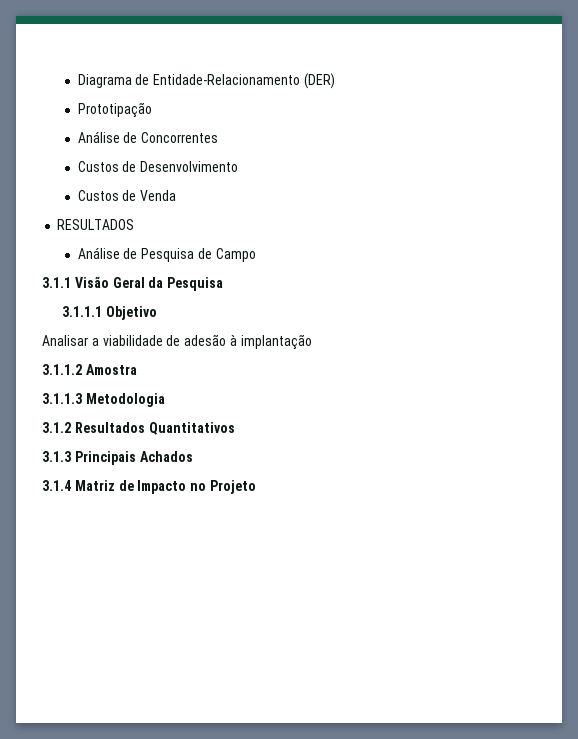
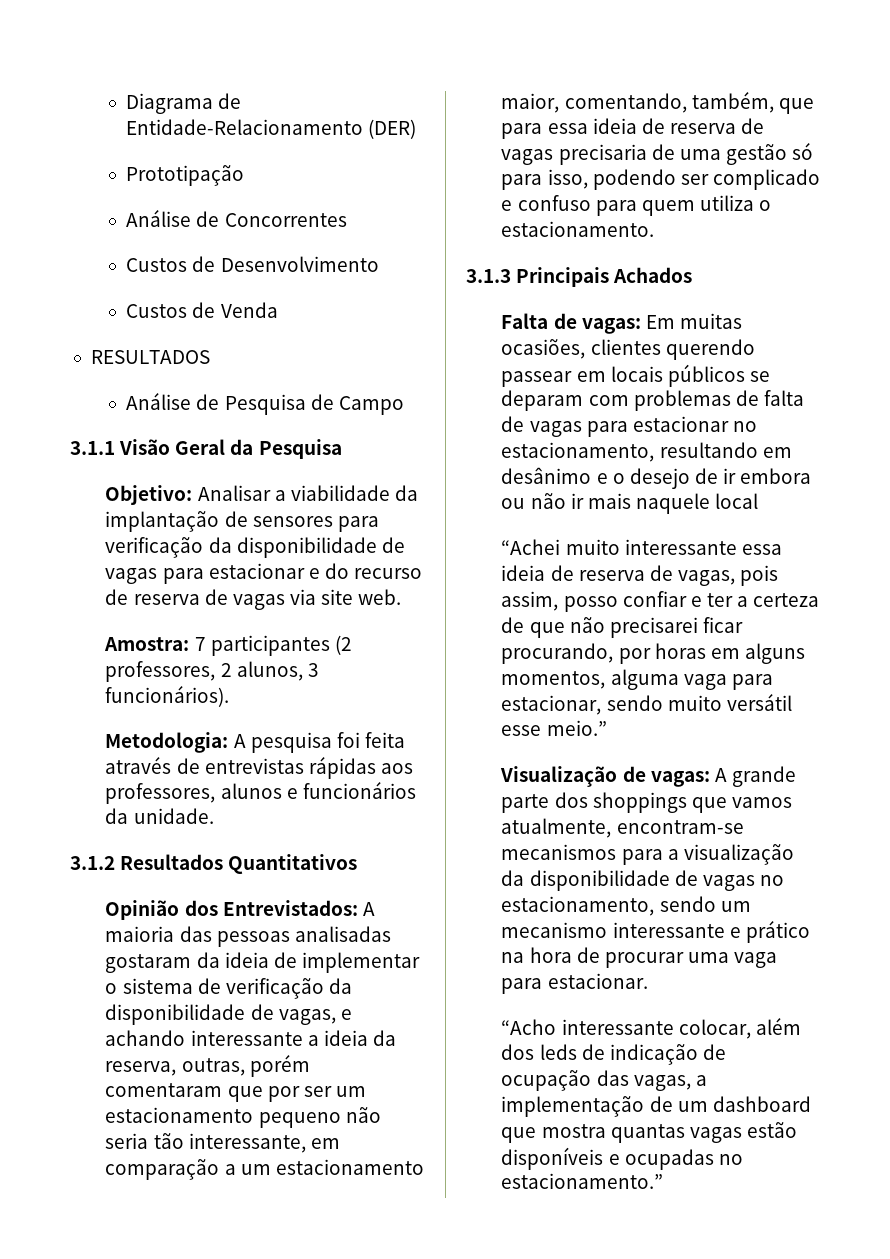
- 3.1.1.1 Objetivo
- Analisar a viabilidade de adesão à implantação
- 3.1.1.2 Amostra
- 3.1.1.3 Metodologia
+ Objetivo: Analisar a viabilidade da implantação de sensores para verificação da disponibilidade de vagas para estacionar e do recurso de reserva de vagas via site web.
+ Amostra: 7 participantes (2 professores, 2 alunos, 3 funcionários).
+ Metodologia: A pesquisa foi feita através de entrevistas rápidas aos professores, alunos e funcionários da unidade.
  3.1.2 Resultados Quantitativos
+ Opinião dos Entrevistados: A maioria das pessoas analisadas gostaram da ideia de implementar o sistema de verificação da disponibilidade de vagas, e achando interessante a ideia da reserva, outras, porém comentaram que por ser um estacionamento pequeno não seria tão interessante, em comparação a um estacionamento maior, comentando, também, que para essa ideia de reserva de vagas precisaria de uma gestão só para isso, podendo ser complicado e confuso para quem utiliza o estacionamento.
  3.1.3 Principais Achados
- 3.1.4 Matriz de Impacto no Projeto
+ Falta de vagas: Em muitas ocasiões, clientes querendo passear em locais públicos se deparam com problemas de falta de vagas para estacionar no estacionamento, resultando em desânimo e o desejo de ir embora ou não ir mais naquele local
+ “Achei muito interessante essa ideia de reserva de vagas, pois assim, posso confiar e ter a certeza de que não precisarei ficar procurando, por horas em alguns momentos, alguma vaga para estacionar, sendo muito versátil esse meio.”
+ Visualização de vagas: A grande parte dos shoppings que vamos atualmente, encontram-se mecanismos para a visualização da disponibilidade de vagas no estacionamento, sendo um mecanismo interessante e prático na hora de procurar uma vaga para estacionar.
+ “Acho interessante colocar, além dos leds de indicação de ocupação das vagas, a implementação de um dashboard que mostra quantas vagas estão disponíveis e ocupadas no estacionamento.”

